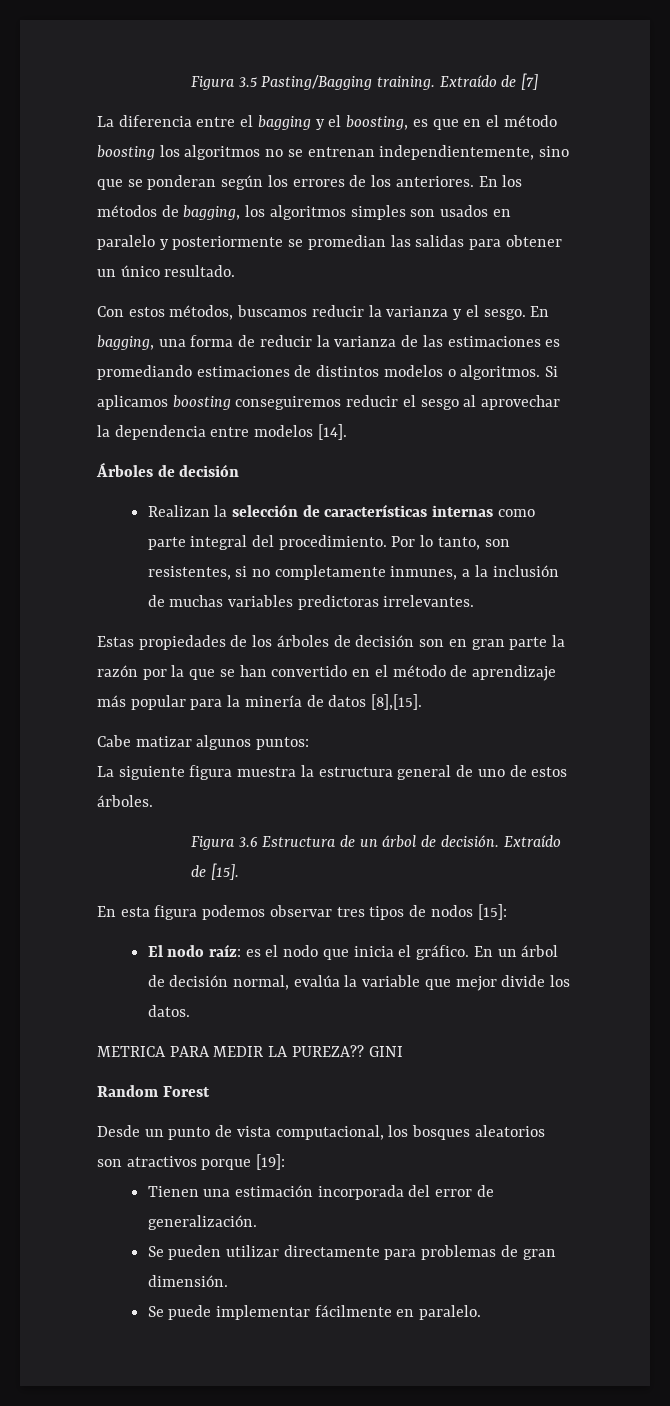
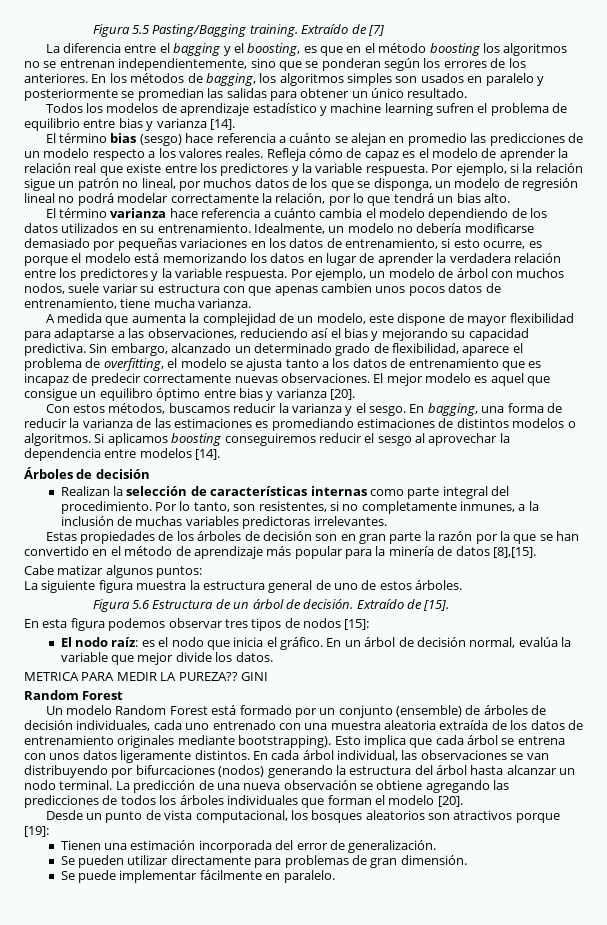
- Figura 3.5 Pasting/Bagging training.
+ Figura 5.5 Pasting/Bagging training.
+ Todos los modelos de aprendizaje estadístico y machine learning sufren el problema de equilibrio entre bias y varianza [14].
+ El término bias (sesgo) hace referencia a cuánto se alejan en promedio las predicciones de un modelo respecto a los valores reales. Refleja cómo de capaz es el modelo de aprender la relación real que existe entre los predictores y la variable respuesta. Por ejemplo, si la relación sigue un patrón no lineal, por muchos datos de los que se disponga, un modelo de regresión lineal no podrá modelar correctamente la relación, por lo que tendrá un bias alto.
+ El término varianza hace referencia a cuánto cambia el modelo dependiendo de los datos utilizados en su entrenamiento. Idealmente, un modelo no debería modificarse demasiado por pequeñas variaciones en los datos de entrenamiento, si esto ocurre, es porque el modelo está memorizando los datos en lugar de aprender la verdadera relación entre los predictores y la variable respuesta. Por ejemplo, un modelo de árbol con muchos nodos, suele variar su estructura con que apenas cambien unos pocos datos de entrenamiento, tiene mucha varianza.
+ A medida que aumenta la complejidad de un modelo, este dispone de mayor flexibilidad para adaptarse a las observaciones, reduciendo así el bias y mejorando su capacidad predictiva. Sin embargo, alcanzado un determinado grado de flexibilidad, aparece el problema de overfitting, el modelo se ajusta tanto a los datos de entrenamiento que es incapaz de predecir correctamente nuevas observaciones. El mejor modelo es aquel que consigue un equilibro óptimo entre bias y varianza [20].
- Figura 3.6 Estructura de un árbol de decisión.
+ Figura 5.6 Estructura de un árbol de decisión.
+ Un modelo Random Forest está formado por un conjunto (ensemble) de árboles de decisión individuales, cada uno entrenado con una muestra aleatoria extraída de los datos de entrenamiento originales mediante bootstrapping). Esto implica que cada árbol se entrena con unos datos ligeramente distintos. En cada árbol individual, las observaciones se van distribuyendo por bifurcaciones (nodos) generando la estructura del árbol hasta alcanzar un nodo terminal. La predicción de una nueva observación se obtiene agregando las predicciones de todos los árboles individuales que forman el modelo [20].

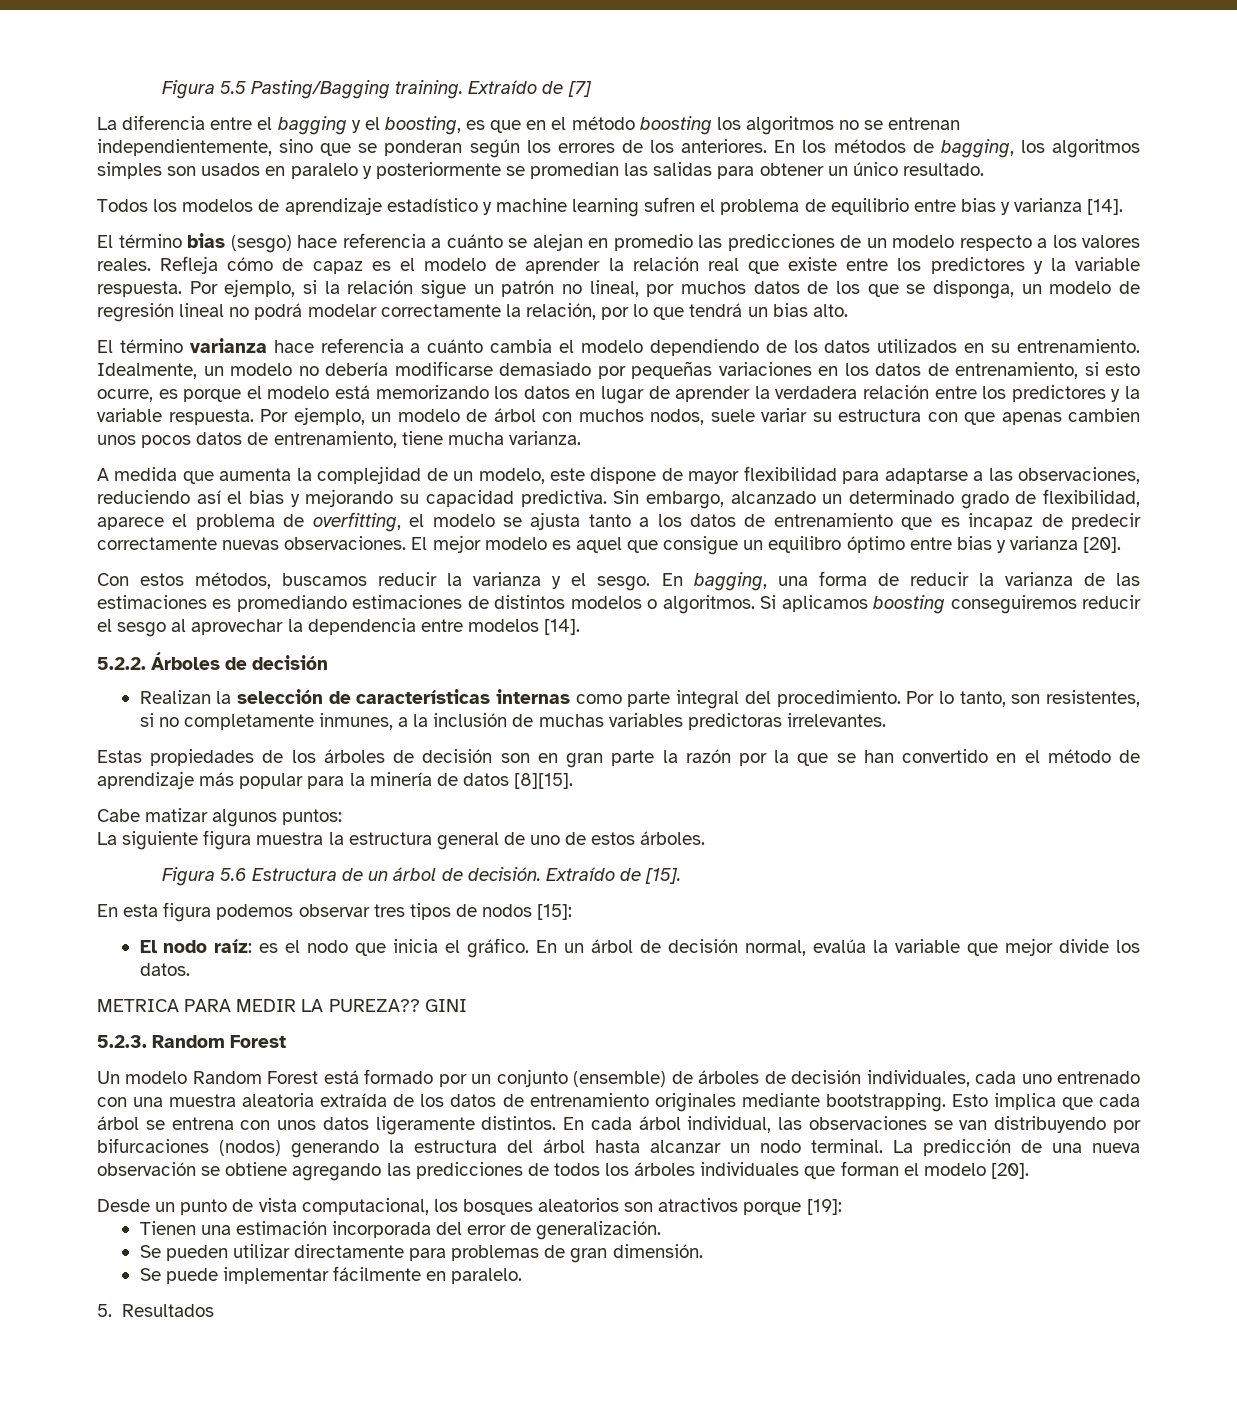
- Árboles de decisión
+ 5.2.2. Árboles de decisión
- Estas propiedades de los árboles de decisión son en gran parte la razón por la que se han convertido en el método de aprendizaje más popular para la minería de datos [8],[15].
+ Estas propiedades de los árboles de decisión son en gran parte la razón por la que se han convertido en el método de aprendizaje más popular para la minería de datos [8][15].
  GINI
- Random Forest
+ 5.2.3. Random Forest
- Un modelo Random Forest está formado por un conjunto (ensemble) de árboles de decisión individuales, cada uno entrenado con una muestra aleatoria extraída de los datos de entrenamiento originales mediante bootstrapping).
+ Un modelo Random Forest está formado por un conjunto (ensemble) de árboles de decisión individuales, cada uno entrenado con una muestra aleatoria extraída de los datos de entrenamiento originales mediante bootstrapping.
+ 5. Resultados

